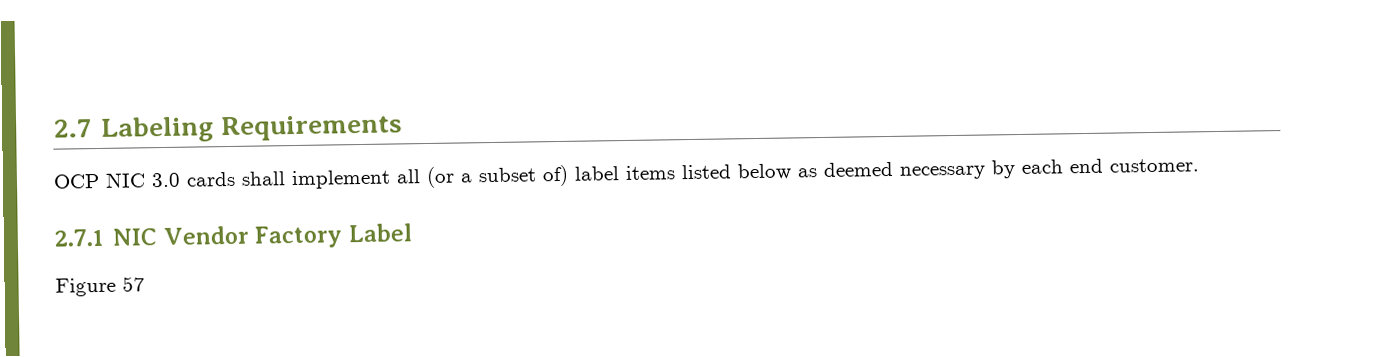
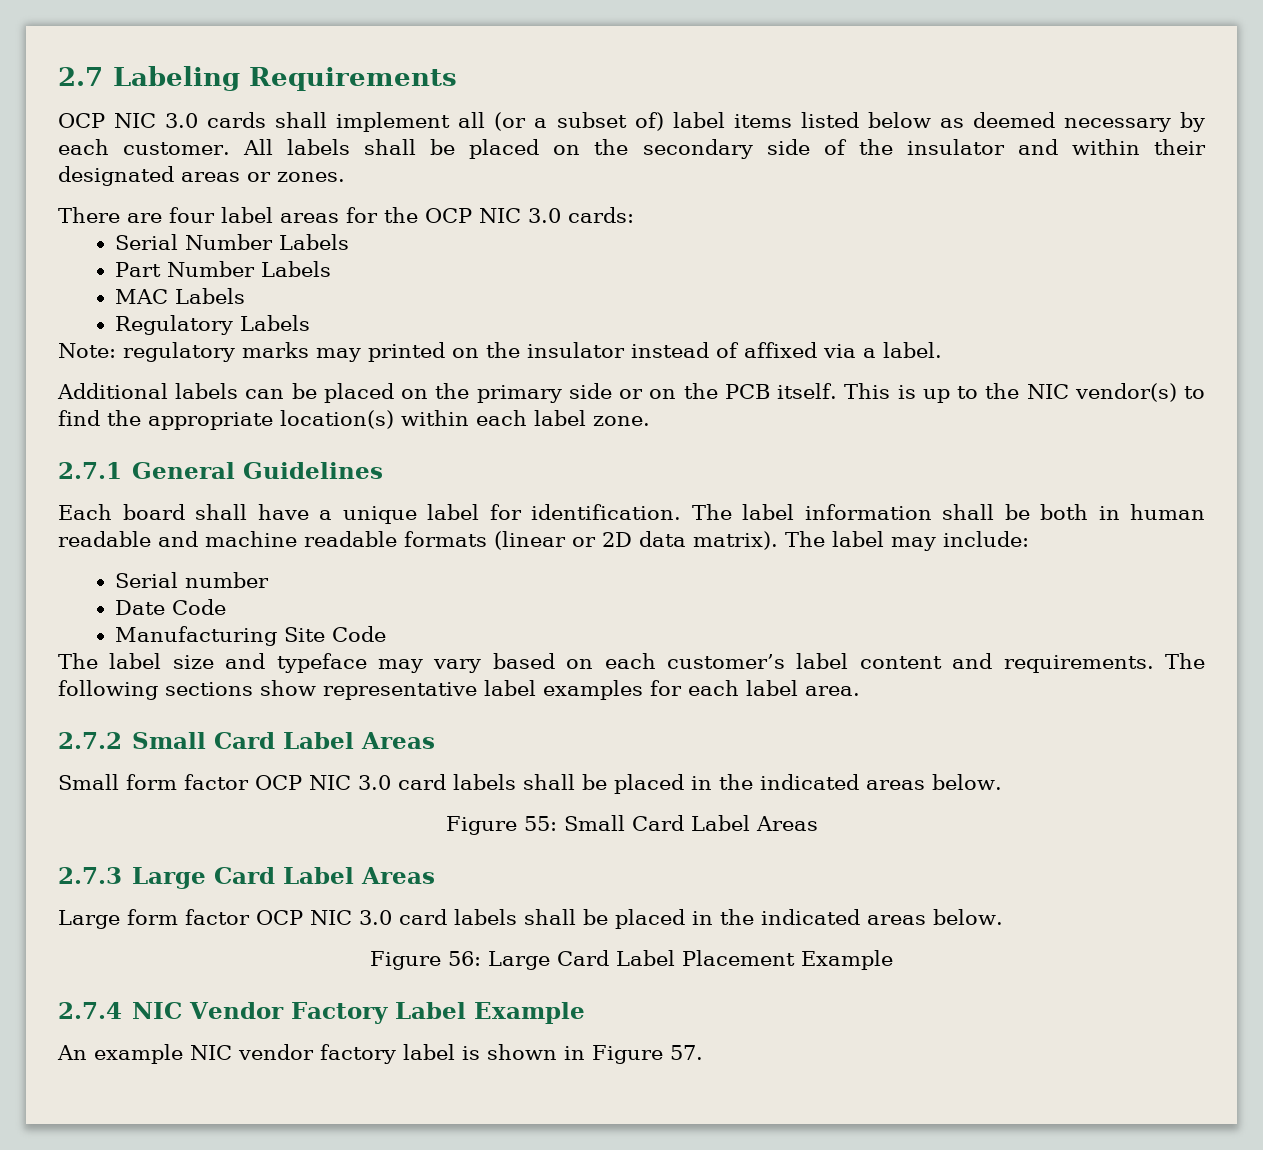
- OCP NIC 3.0 cards shall implement all (or a subset of) label items listed below as deemed necessary by each end customer.
- 2.7.1 NIC Vendor Factory Label
- Figure 57
+ OCP NIC 3.0 cards shall implement all (or a subset of) label items listed below as deemed necessary by each customer. All labels shall be placed on the secondary side of the insulator and within their designated areas or zones.
+ There are four label areas for the OCP NIC 3.0 cards:
+ Serial Number Labels
+ Part Number Labels
+ MAC Labels
+ Regulatory Labels
+ Note: regulatory marks may printed on the insulator instead of affixed via a label.
+ Additional labels can be placed on the primary side or on the PCB itself. This is up to the NIC vendor(s) to find the appropriate location(s) within each label zone.
+ 2.7.1 General Guidelines
+ Each board shall have a unique label for identification. The label information shall be both in human readable and machine readable formats (linear or 2D data matrix). The label may include:
+ Serial number
+ Date Code
+ Manufacturing Site Code
+ The label size and typeface may vary based on each customer’s label content and requirements. The following sections show representative label examples for each label area.
+ 2.7.2 Small Card Label Areas
+ Small form factor OCP NIC 3.0 card labels shall be placed in the indicated areas below.
+ Figure 55: Small Card Label Areas
+ 2.7.3 Large Card Label Areas
+ Large form factor OCP NIC 3.0 card labels shall be placed in the indicated areas below.
+ Figure 56: Large Card Label Placement Example
+ 2.7.4 NIC Vendor Factory Label Example
+ An example NIC vendor factory label is shown in Figure 57.

